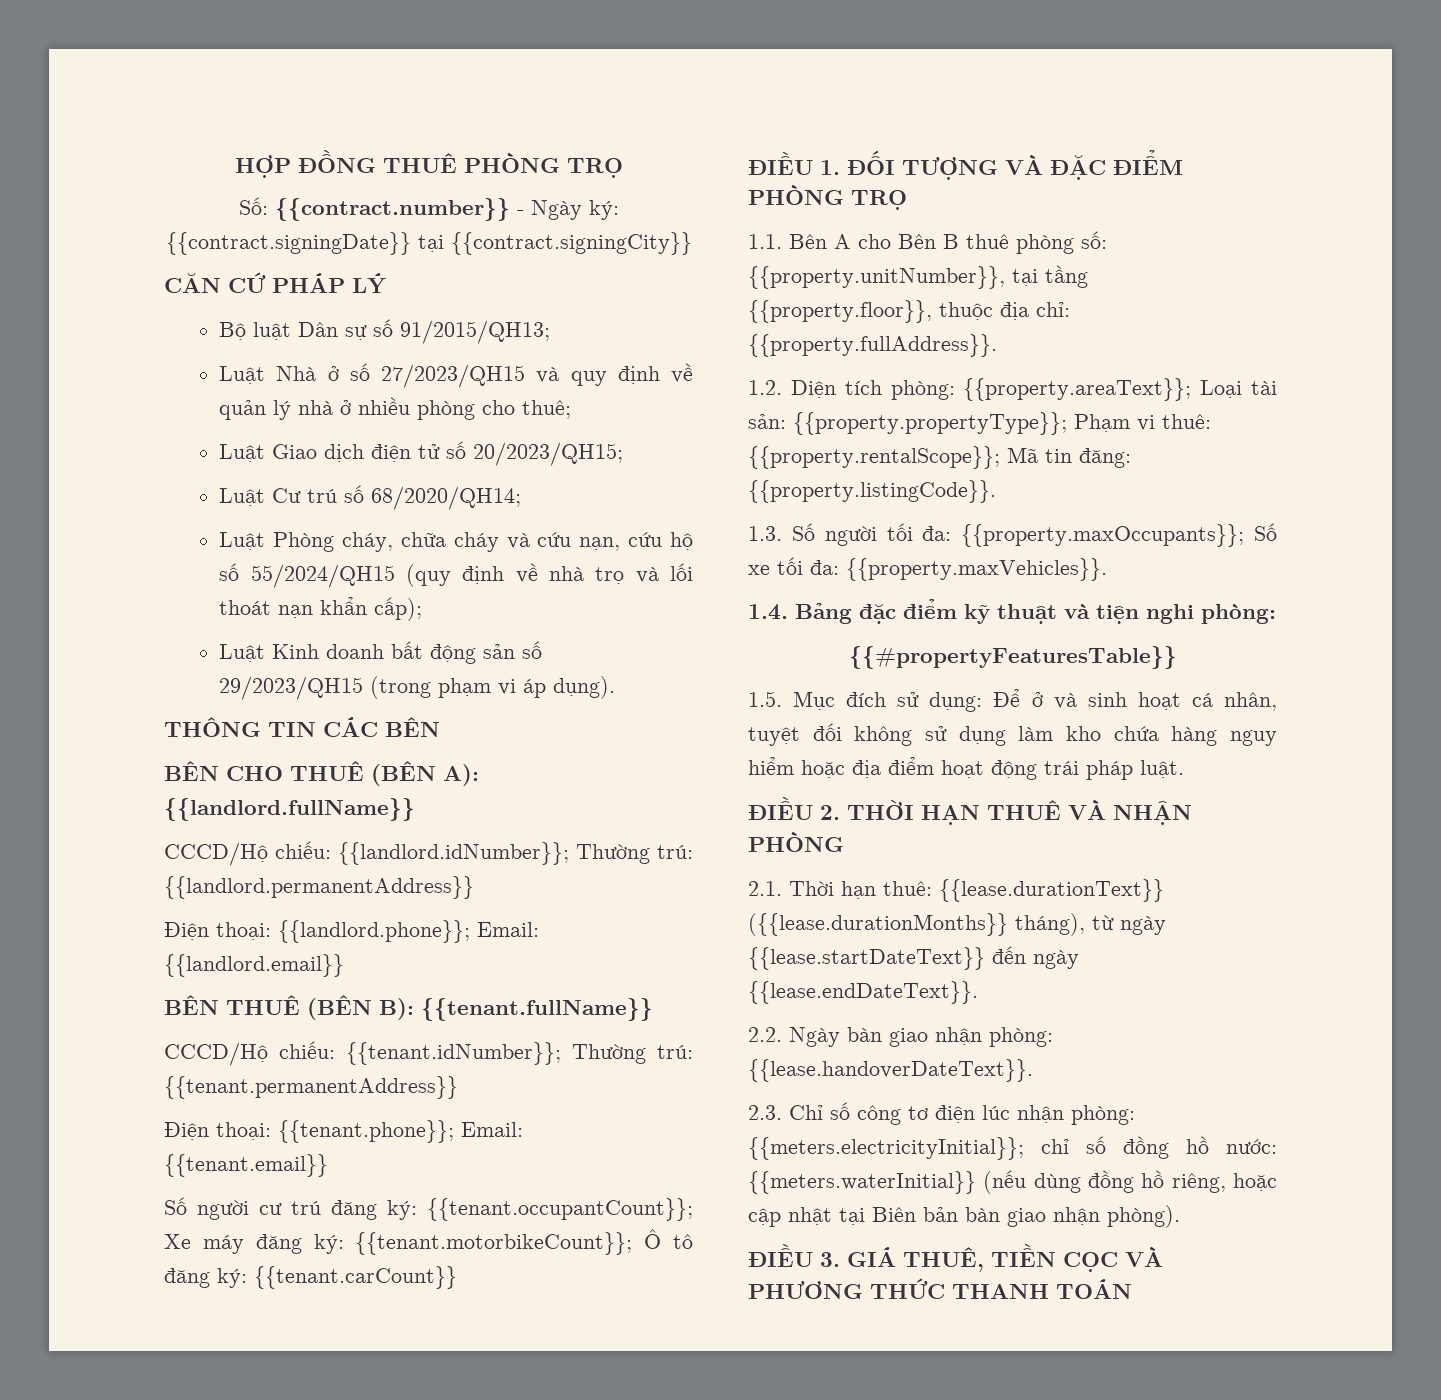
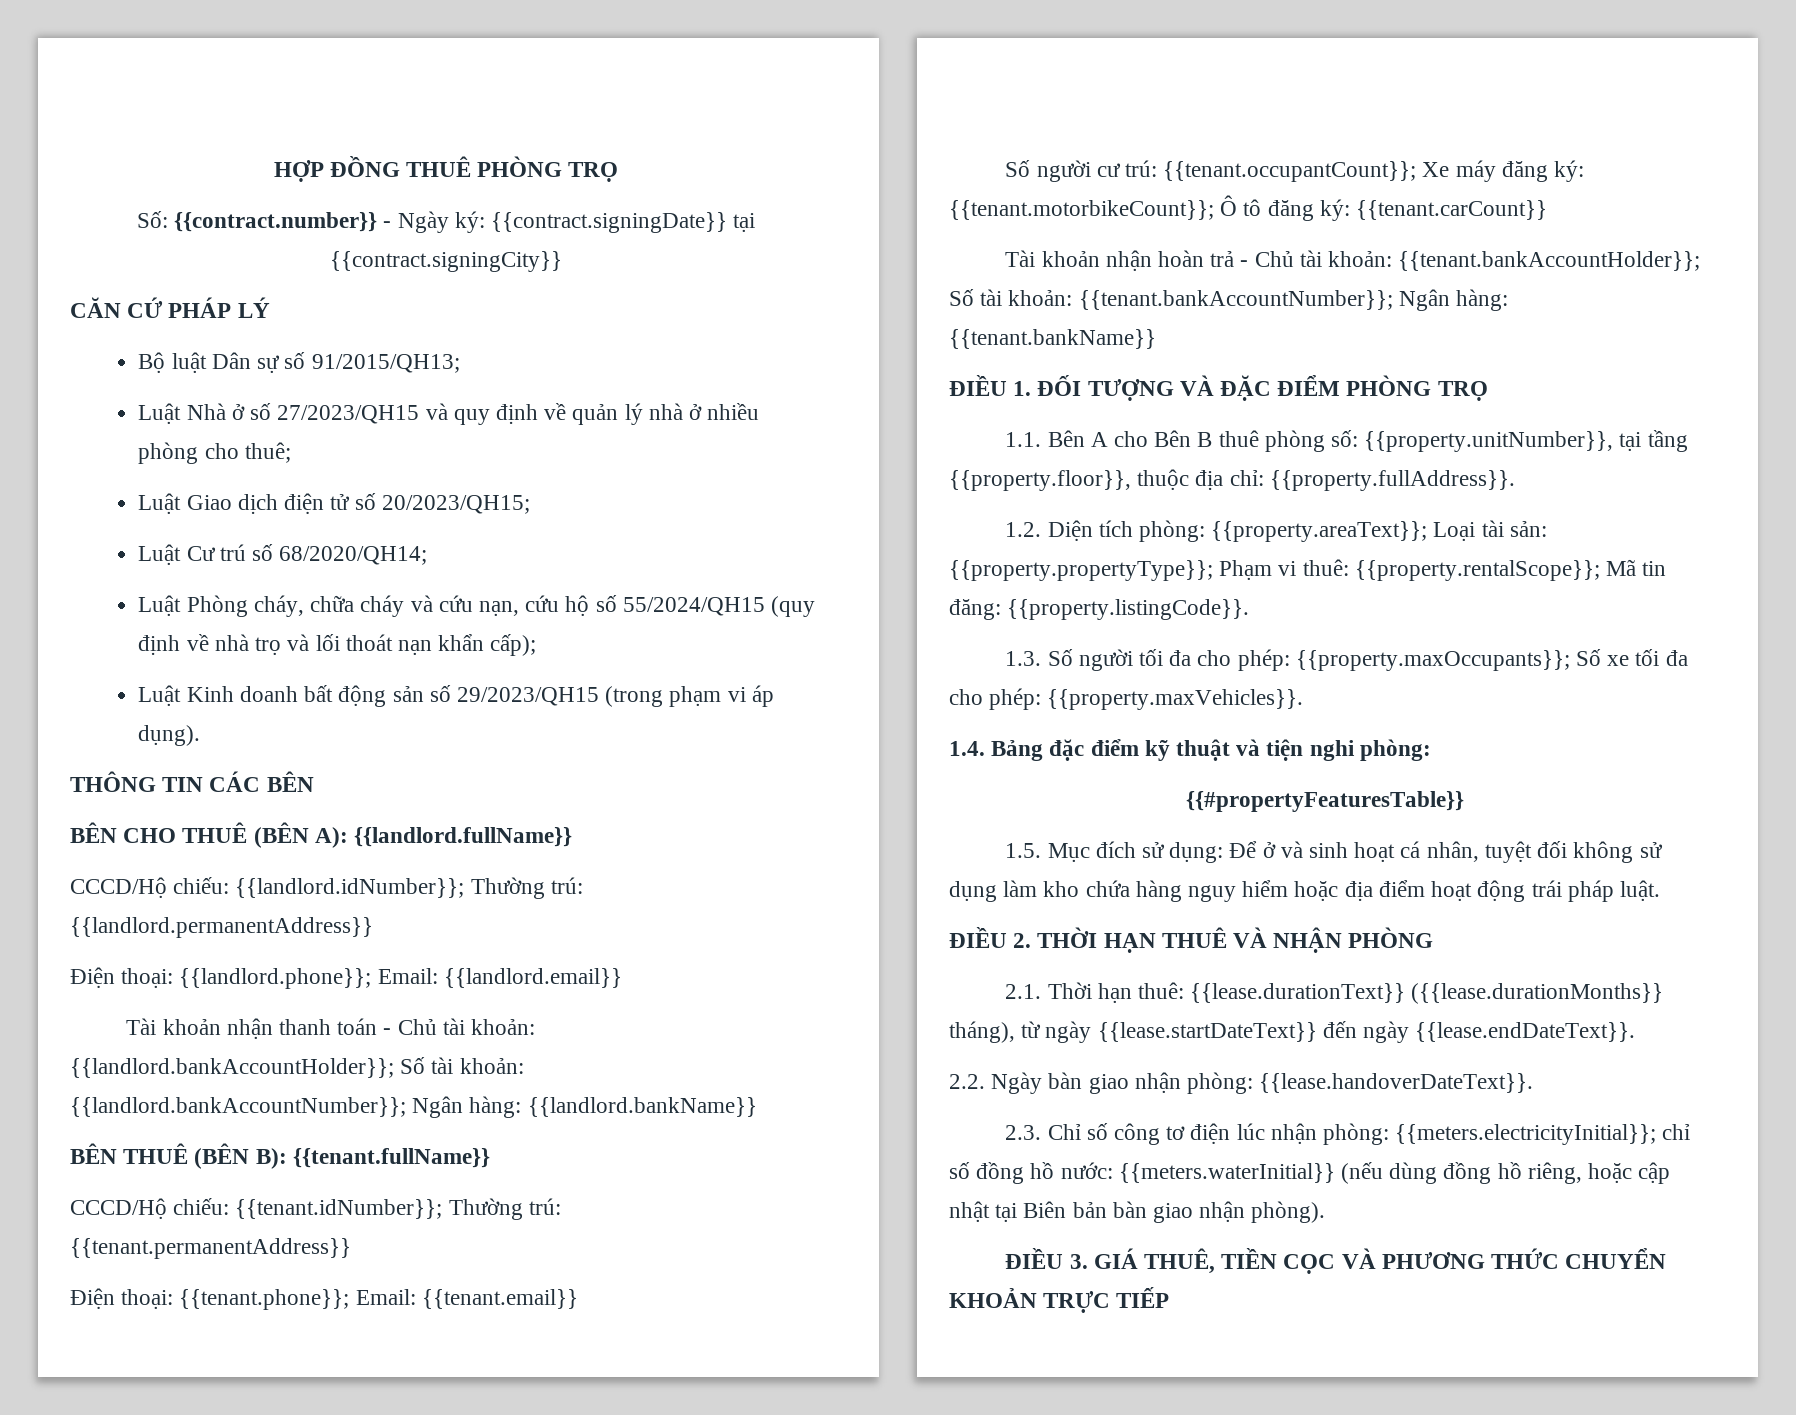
+ Tài khoản nhận thanh toán - Chủ tài khoản: {{landlord.bankAccountHolder}}; Số tài khoản: {{landlord.bankAccountNumber}}; Ngân hàng: {{landlord.bankName}}
- Số người cư trú đăng ký: {{tenant.occupantCount}}; Xe máy đăng ký: {{tenant.motorbikeCount}}; Ô tô đăng ký: {{tenant.carCount}}
+ Số người cư trú: {{tenant.occupantCount}}; Xe máy đăng ký: {{tenant.motorbikeCount}}; Ô tô đăng ký: {{tenant.carCount}}
+ Tài khoản nhận hoàn trả - Chủ tài khoản: {{tenant.bankAccountHolder}}; Số tài khoản: {{tenant.bankAccountNumber}}; Ngân hàng: {{tenant.bankName}}
- 1.3. Số người tối đa: {{property.maxOccupants}}; Số xe tối đa: {{property.maxVehicles}}.
+ 1.3. Số người tối đa cho phép: {{property.maxOccupants}}; Số xe tối đa cho phép: {{property.maxVehicles}}.
- ĐIỀU 3. GIÁ THUÊ, TIỀN CỌC VÀ PHƯƠNG THỨC THANH TOÁN
+ ĐIỀU 3. GIÁ THUÊ, TIỀN CỌC VÀ PHƯƠNG THỨC CHUYỂN KHOẢN TRỰC TIẾP

